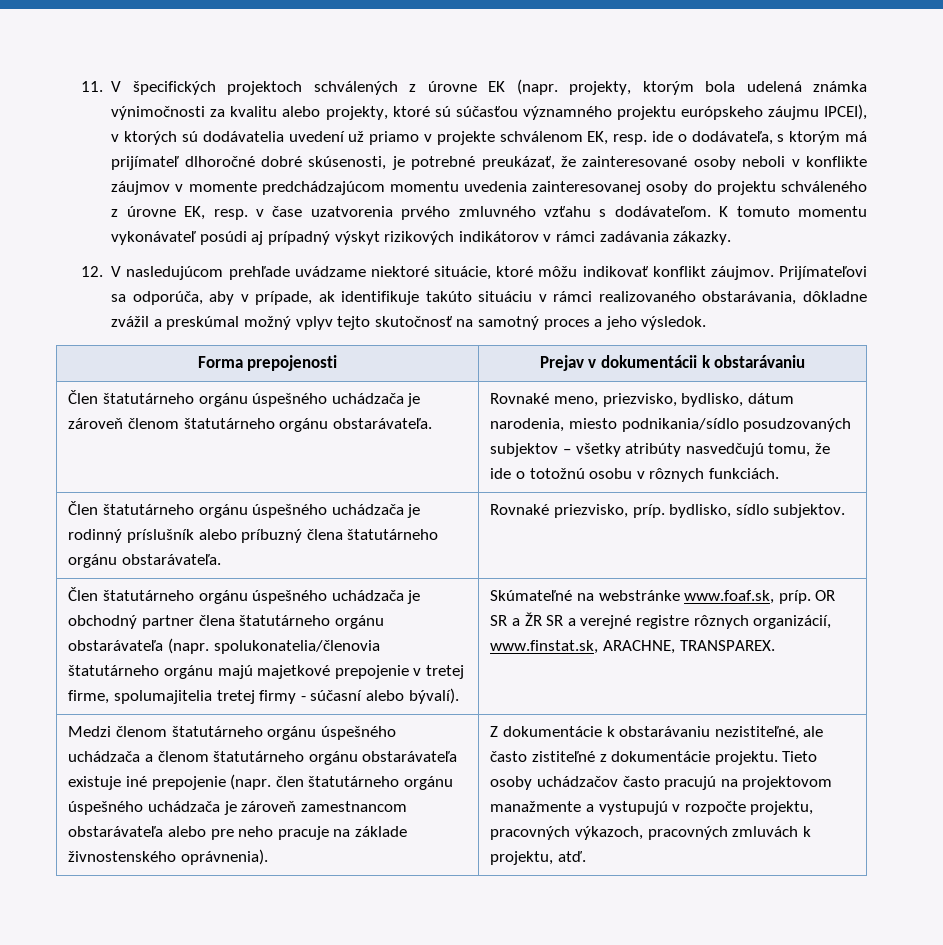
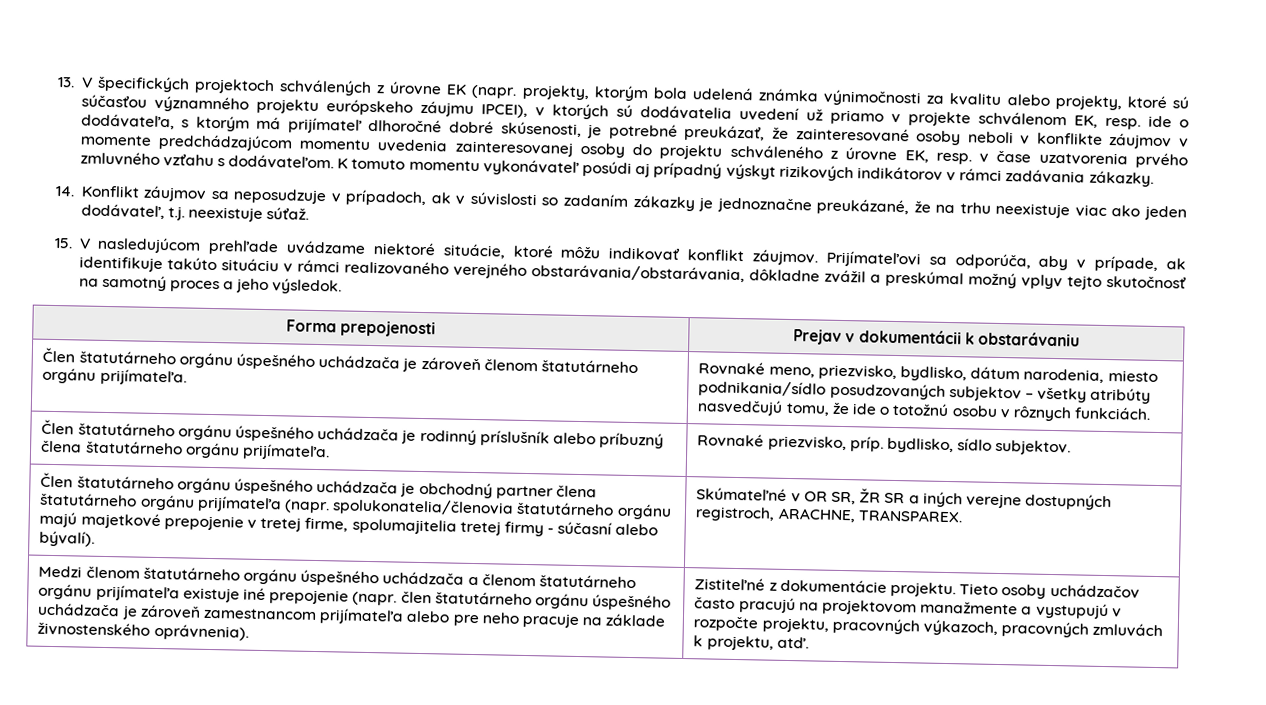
- 11. V špecifických projektoch schválených z úrovne EK (napr. projekty, ktorým bola udelená známka výnimočnosti za kvalitu alebo projekty, ktoré sú súčasťou významného projektu európskeho záujmu IPCEI), v ktorých sú dodávatelia uvedení už priamo v projekte schválenom EK, resp. ide o dodávateľa, s ktorým má prijímateľ dlhoročné dobré skúsenosti, je potrebné preukázať, že zainteresované osoby neboli v konflikte záujmov v momente predchádzajúcom momentu uvedenia zainteresovanej osoby do projektu schváleného z úrovne EK, resp. v čase uzatvorenia prvého zmluvného vzťahu s dodávateľom.
+ 13. V špecifických projektoch schválených z úrovne EK (napr. projekty, ktorým bola udelená známka výnimočnosti za kvalitu alebo projekty, ktoré sú súčasťou významného projektu európskeho záujmu IPCEI), v ktorých sú dodávatelia uvedení už priamo v projekte schválenom EK, resp. ide o dodávateľa, s ktorým má prijímateľ dlhoročné dobré skúsenosti, je potrebné preukázať, že zainteresované osoby neboli v konflikte záujmov v momente predchádzajúcom momentu uvedenia zainteresovanej osoby do projektu schváleného z úrovne EK, resp. v čase uzatvorenia prvého zmluvného vzťahu s dodávateľom.
- 12. V nasledujúcom prehľade uvádzame niektoré situácie, ktoré môžu indikovať konflikt záujmov.
+ 14. Konflikt záujmov sa neposudzuje v prípadoch, ak v súvislosti so zadaním zákazky je jednoznačne preukázané, že na trhu neexistuje viac ako jeden dodávateľ, t.j. neexistuje súťaž.
+ 15. V nasledujúcom prehľade uvádzame niektoré situácie, ktoré môžu indikovať konflikt záujmov.
- Prijímateľovi sa odporúča, aby v prípade, ak identifikuje takúto situáciu v rámci realizovaného obstarávania, dôkladne zvážil a preskúmal možný vplyv tejto skutočnosť na samotný proces a jeho výsledok.
+ Prijímateľovi sa odporúča, aby v prípade, ak identifikuje takúto situáciu v rámci realizovaného verejného obstarávania/obstarávania, dôkladne zvážil a preskúmal možný vplyv tejto skutočnosť na samotný proces a jeho výsledok.
- Člen štatutárneho orgánu úspešného uchádzača je zároveň členom štatutárneho orgánu obstarávateľa. | Rovnaké meno, priezvisko, bydlisko, dátum narodenia, miesto podnikania/sídlo posudzovaných subjektov – všetky atribúty nasvedčujú tomu, že ide o totožnú osobu v rôznych funkciách.
+ Člen štatutárneho orgánu úspešného uchádzača je zároveň členom štatutárneho orgánu prijímateľa. | Rovnaké meno, priezvisko, bydlisko, dátum narodenia, miesto podnikania/sídlo posudzovaných subjektov – všetky atribúty nasvedčujú tomu, že ide o totožnú osobu v rôznych funkciách.
- Člen štatutárneho orgánu úspešného uchádzača je rodinný príslušník alebo príbuzný člena štatutárneho orgánu obstarávateľa. | Rovnaké priezvisko, príp. bydlisko, sídlo subjektov.
+ Člen štatutárneho orgánu úspešného uchádzača je rodinný príslušník alebo príbuzný člena štatutárneho orgánu prijímateľa. | Rovnaké priezvisko, príp. bydlisko, sídlo subjektov.
- Člen štatutárneho orgánu úspešného uchádzača je obchodný partner člena štatutárneho orgánu obstarávateľa (napr. spolukonatelia/členovia štatutárneho orgánu majú majetkové prepojenie v tretej firme, spolumajitelia tretej firmy - súčasní alebo bývalí).
+ Člen štatutárneho orgánu úspešného uchádzača je obchodný partner člena štatutárneho orgánu prijímateľa (napr. spolukonatelia/členovia štatutárneho orgánu majú majetkové prepojenie v tretej firme, spolumajitelia tretej firmy - súčasní alebo bývalí).
- Skúmateľné na webstránke www.foaf.sk, príp. OR SR a ŽR SR a verejné registre rôznych organizácií, www.finstat.sk, ARACHNE, TRANSPAREX.
+ Skúmateľné v OR SR, ŽR SR a iných verejne dostupných registroch, ARACHNE, TRANSPAREX.
- Medzi členom štatutárneho orgánu úspešného uchádzača a členom štatutárneho orgánu obstarávateľa existuje iné prepojenie (napr. člen štatutárneho orgánu úspešného uchádzača je zároveň zamestnancom obstarávateľa alebo pre neho pracuje na základe živnostenského oprávnenia).
+ Medzi členom štatutárneho orgánu úspešného uchádzača a členom štatutárneho orgánu prijímateľa existuje iné prepojenie (napr. člen štatutárneho orgánu úspešného uchádzača je zároveň zamestnancom prijímateľa alebo pre neho pracuje na základe živnostenského oprávnenia).
- Z dokumentácie k obstarávaniu nezistiteľné, ale často zistiteľné z dokumentácie projektu.
+ Zistiteľné z dokumentácie projektu.

